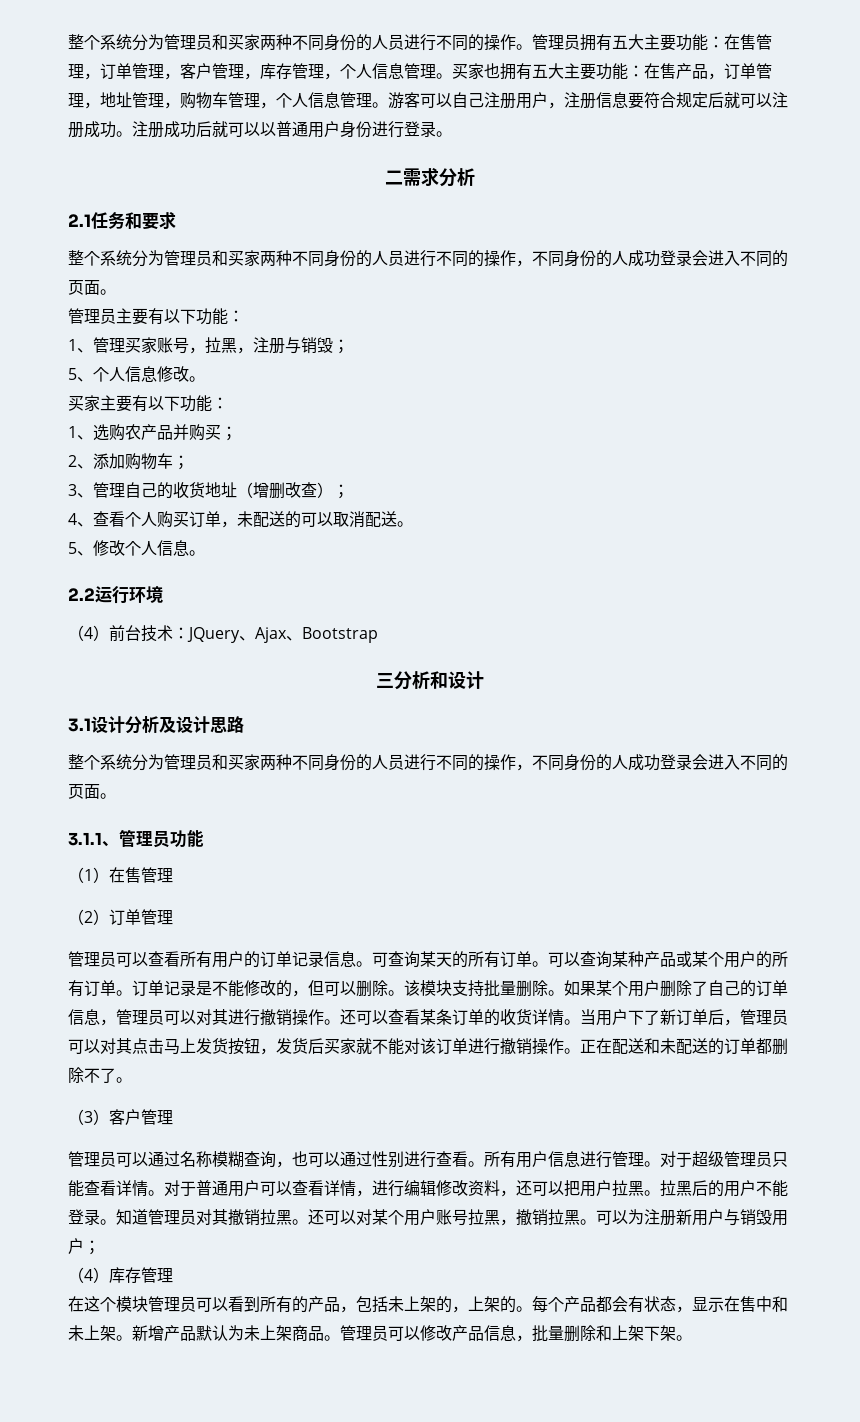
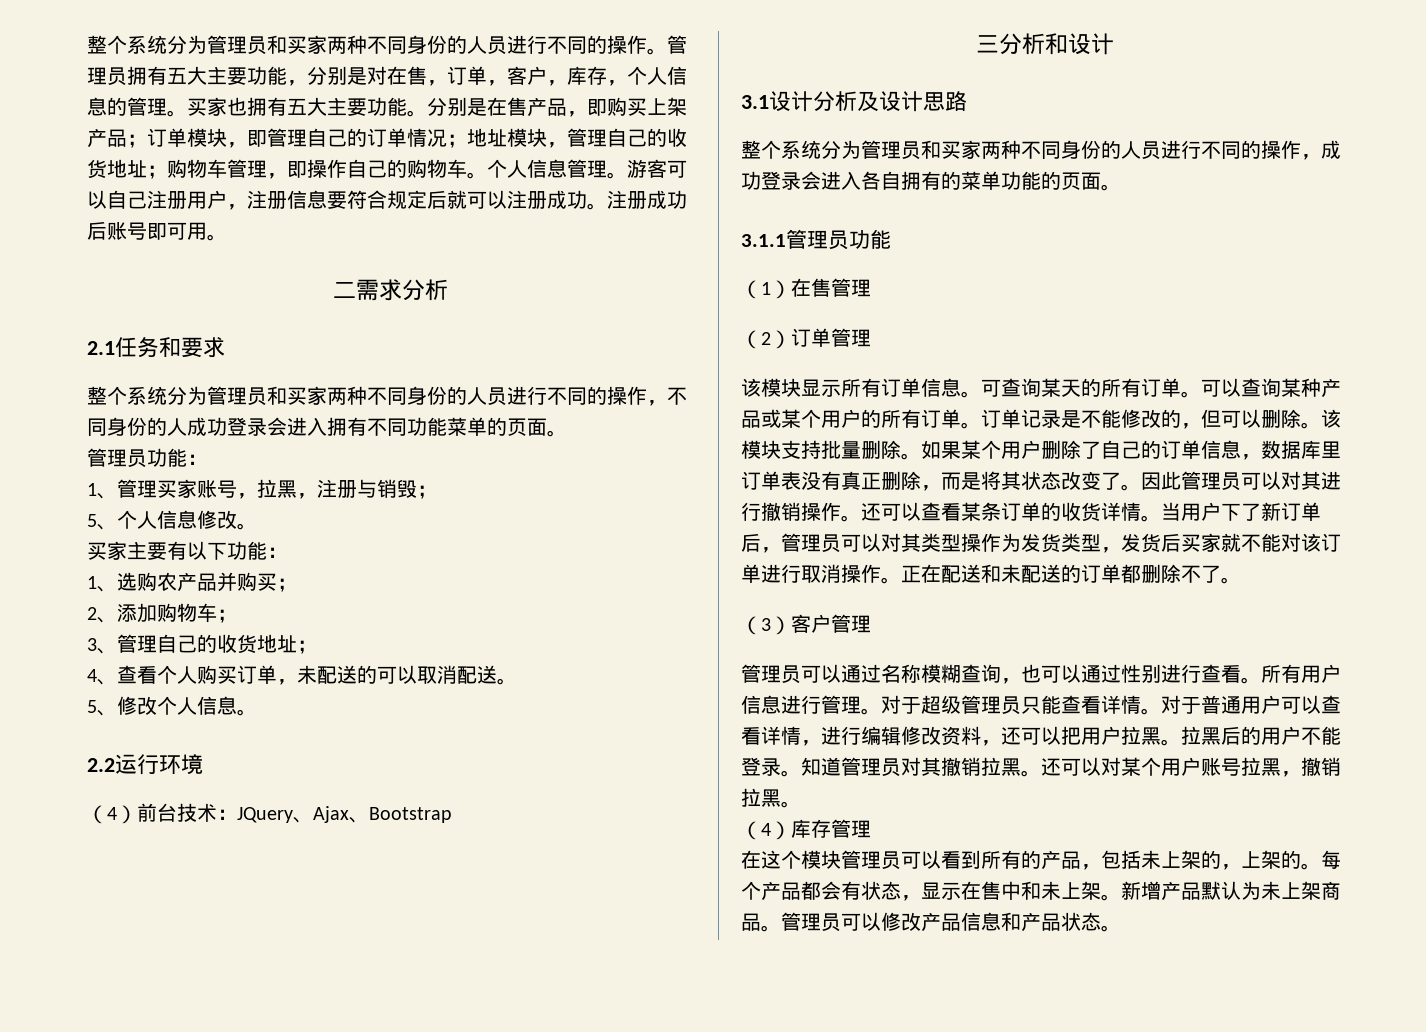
- 管理员拥有五大主要功能：在售管理，订单管理，客户管理，库存管理，个人信息管理。
+ 管理员拥有五大主要功能，分别是对在售，订单，客户，库存，个人信息的管理。
- 买家也拥有五大主要功能：在售产品，订单管理，地址管理，购物车管理，个人信息管理。
+ 买家也拥有五大主要功能。分别是在售产品，即购买上架产品；订单模块，即管理自己的订单情况；地址模块，管理自己的收货地址；购物车管理，即操作自己的购物车。个人信息管理。
- 注册成功后就可以以普通用户身份进行登录。
+ 注册成功后账号即可用。
  2.1任务和要求
- 整个系统分为管理员和买家两种不同身份的人员进行不同的操作，不同身份的人成功登录会进入不同的页面。
+ 整个系统分为管理员和买家两种不同身份的人员进行不同的操作，不同身份的人成功登录会进入拥有不同功能菜单的页面。
- 管理员主要有以下功能：
+ 管理员功能：
- 3、管理自己的收货地址（增删改查）；
+ 3、管理自己的收货地址；
  3.1设计分析及设计思路
- 整个系统分为管理员和买家两种不同身份的人员进行不同的操作，不同身份的人成功登录会进入不同的页面。
+ 整个系统分为管理员和买家两种不同身份的人员进行不同的操作，成功登录会进入各自拥有的菜单功能的页面。
- 3.1.1、管理员功能
+ 3.1.1管理员功能
- 管理员可以查看所有用户的订单记录信息。
+ 该模块显示所有订单信息。
- 如果某个用户删除了自己的订单信息，管理员可以对其进行撤销操作。
+ 如果某个用户删除了自己的订单信息，数据库里订单表没有真正删除，而是将其状态改变了。因此管理员可以对其进行撤销操作。
- 当用户下了新订单后，管理员可以对其点击马上发货按钮，发货后买家就不能对该订单进行撤销操作。
+ 当用户下了新订单后，管理员可以对其类型操作为发货类型，发货后买家就不能对该订单进行取消操作。
- 可以为注册新用户与销毁用户；
- 管理员可以修改产品信息，批量删除和上架下架。
+ 管理员可以修改产品信息和产品状态。

